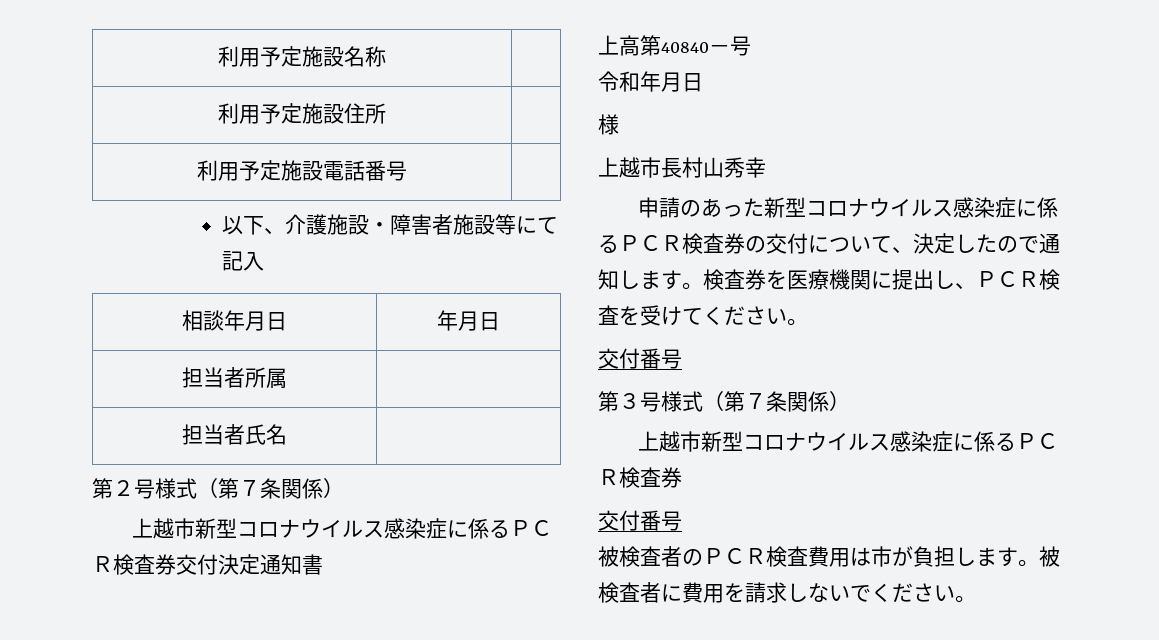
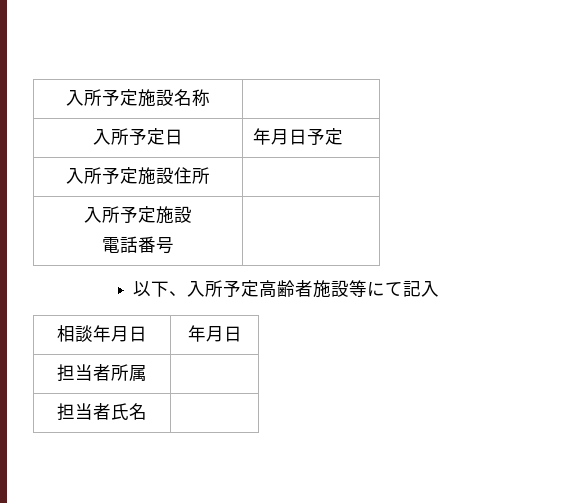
- 利用予定施設名称 |
+ 入所予定施設名称 |
- 利用予定施設住所 |
- 利用予定施設電話番号 |
+ 入所予定日 | 年月日予定
+ 入所予定施設住所 |
+ 入所予定施設
+ 電話番号 |
- 以下、介護施設・障害者施設等にて記入
+ 以下、入所予定高齢者施設等にて記入
- 第２号様式（第７条関係）
- 上越市新型コロナウイルス感染症に係るＰＣＲ検査券交付決定通知書
- 上高第40840－号
- 令和年月日
- 様
- 上越市長村山秀幸
- 申請のあった新型コロナウイルス感染症に係るＰＣＲ検査券の交付について、決定したので通知します。検査券を医療機関に提出し、ＰＣＲ検査を受けてください。
- 交付番号
- 第３号様式（第７条関係）
- 上越市新型コロナウイルス感染症に係るＰＣＲ検査券
- 交付番号
- 被検査者のＰＣＲ検査費用は市が負担します。被検査者に費用を請求しないでください。

